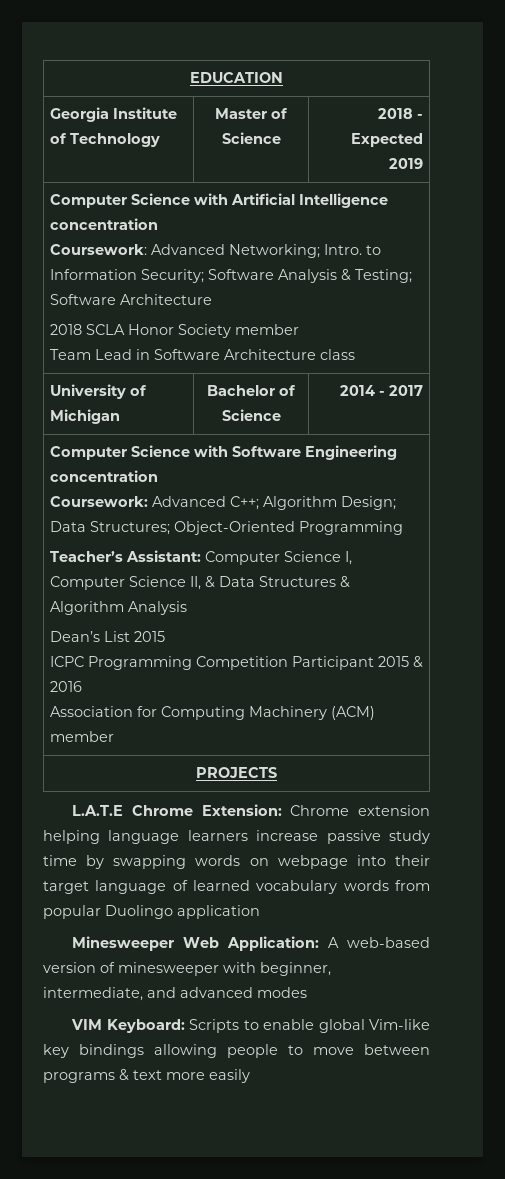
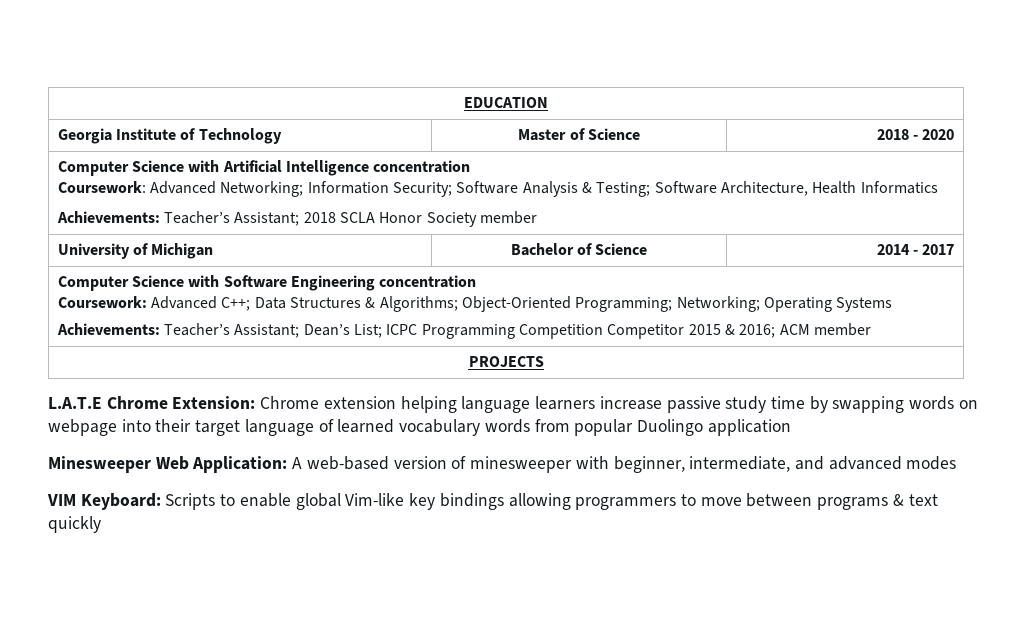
- Georgia Institute of Technology | Master of Science | 2018 - Expected 2019
+ Georgia Institute of Technology | Master of Science | 2018 - 2020
  Computer Science with Artificial Intelligence concentration
- Coursework: Advanced Networking; Intro. to Information Security; Software Analysis & Testing; Software Architecture
- 2018 SCLA Honor Society member
- Team Lead in Software Architecture class
+ Coursework: Advanced Networking; Information Security; Software Analysis & Testing; Software Architecture, Health Informatics
+ Achievements: Teacher’s Assistant; 2018 SCLA Honor Society member
- Coursework: Advanced C++; Algorithm Design; Data Structures; Object-Oriented Programming
- Teacher’s Assistant: Computer Science I, Computer Science II, & Data Structures & Algorithm Analysis
- Dean’s List 2015
- ICPC Programming Competition Participant 2015 & 2016
- Association for Computing Machinery (ACM) member
+ Coursework: Advanced C++; Data Structures & Algorithms; Object-Oriented Programming; Networking; Operating Systems
+ Achievements: Teacher’s Assistant; Dean’s List; ICPC Programming Competition Competitor 2015 & 2016; ACM member
- VIM Keyboard: Scripts to enable global Vim-like key bindings allowing people to move between programs & text more easily
+ VIM Keyboard: Scripts to enable global Vim-like key bindings allowing programmers to move between programs & text quickly

